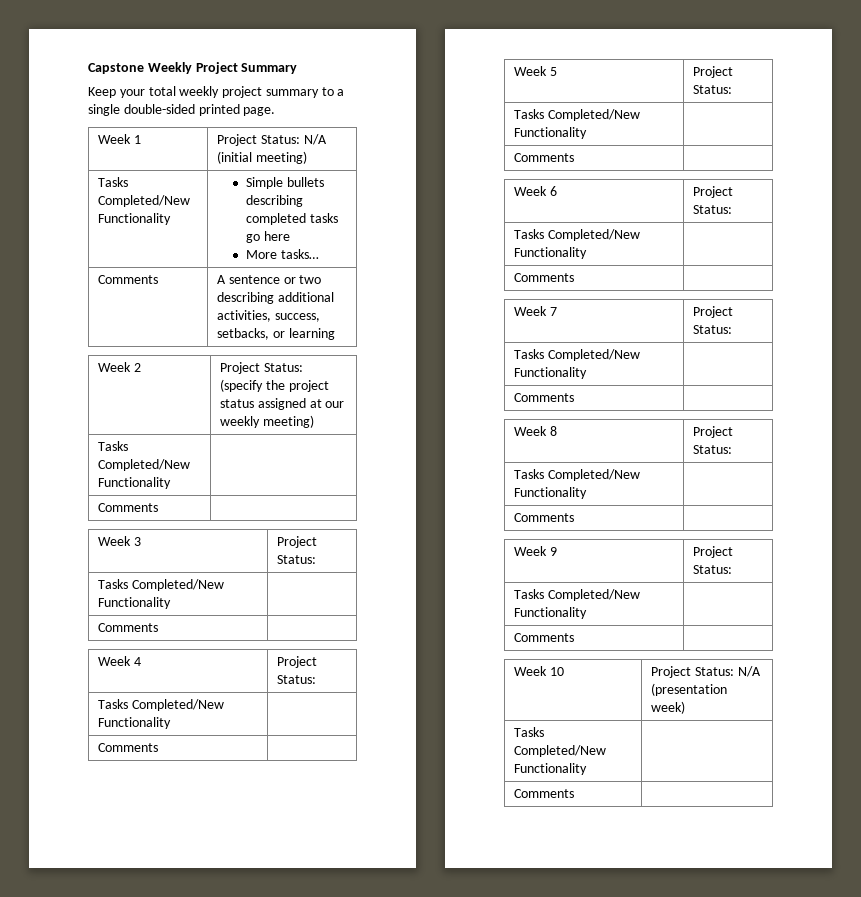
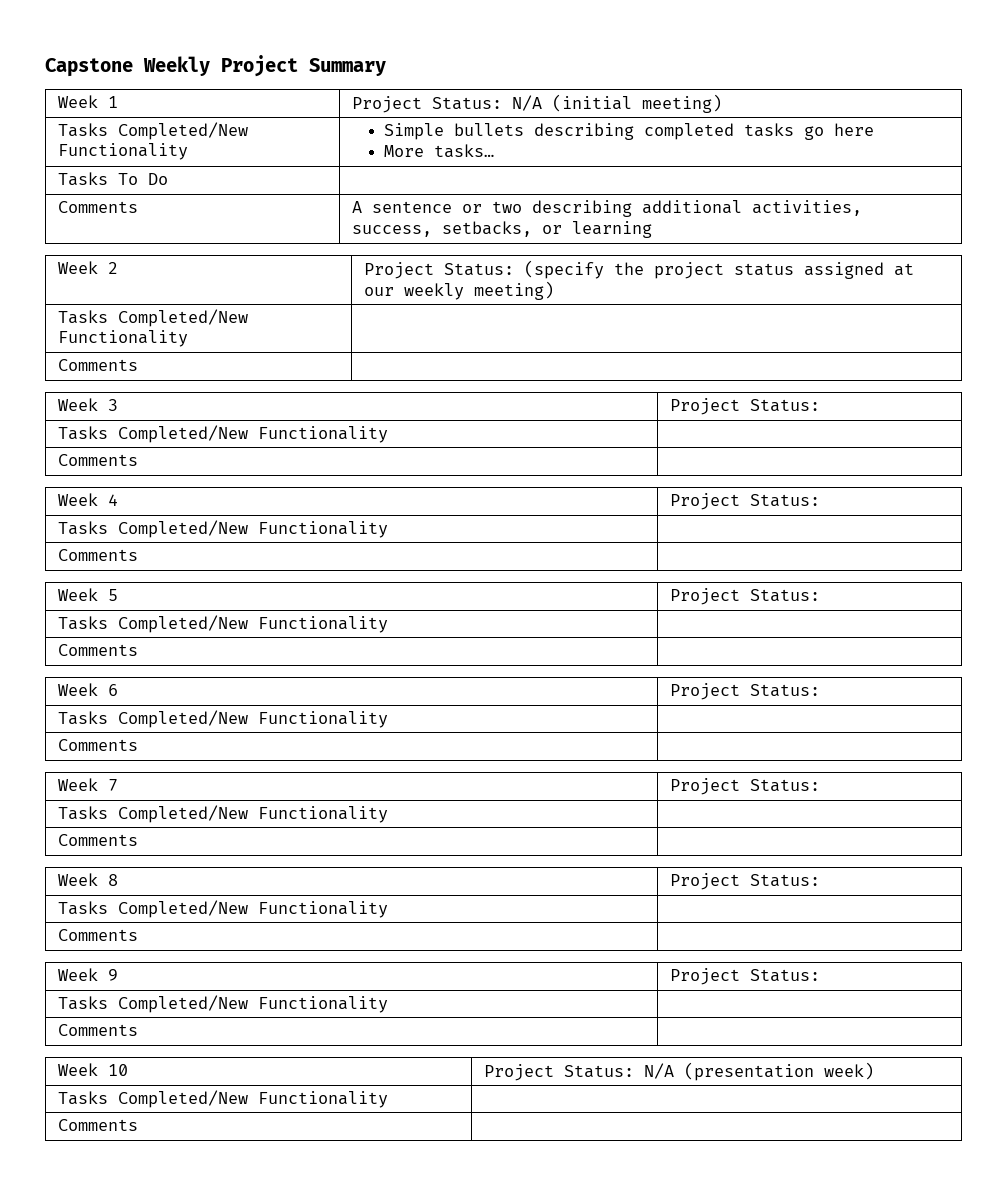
- Keep your total weekly project summary to a single double-sided printed page.
+ Tasks To Do |

